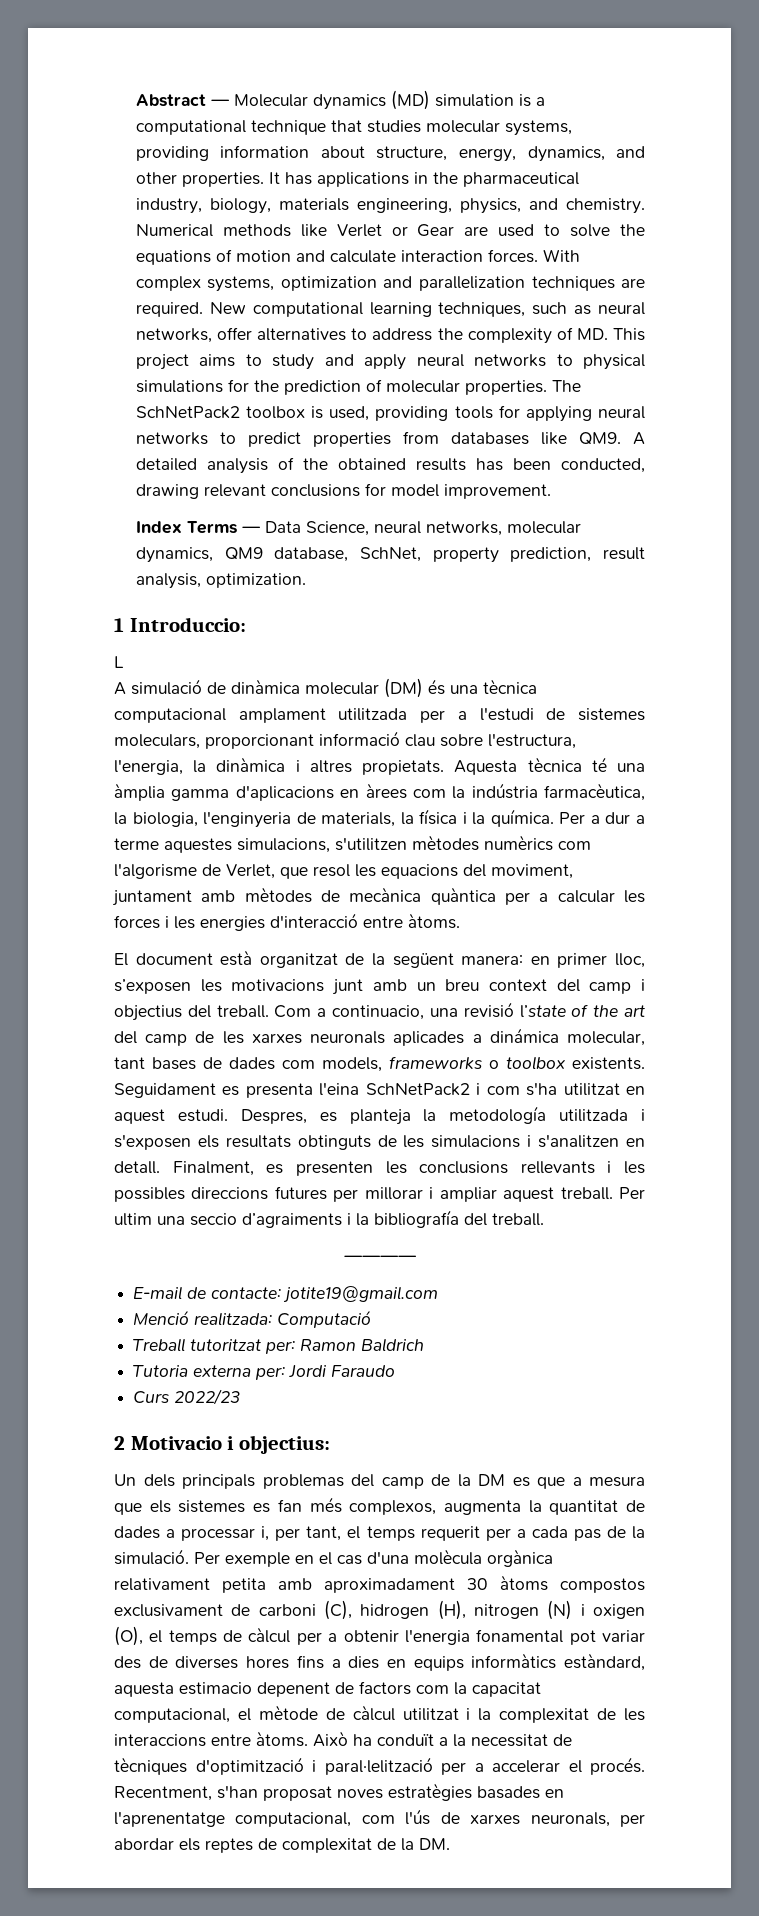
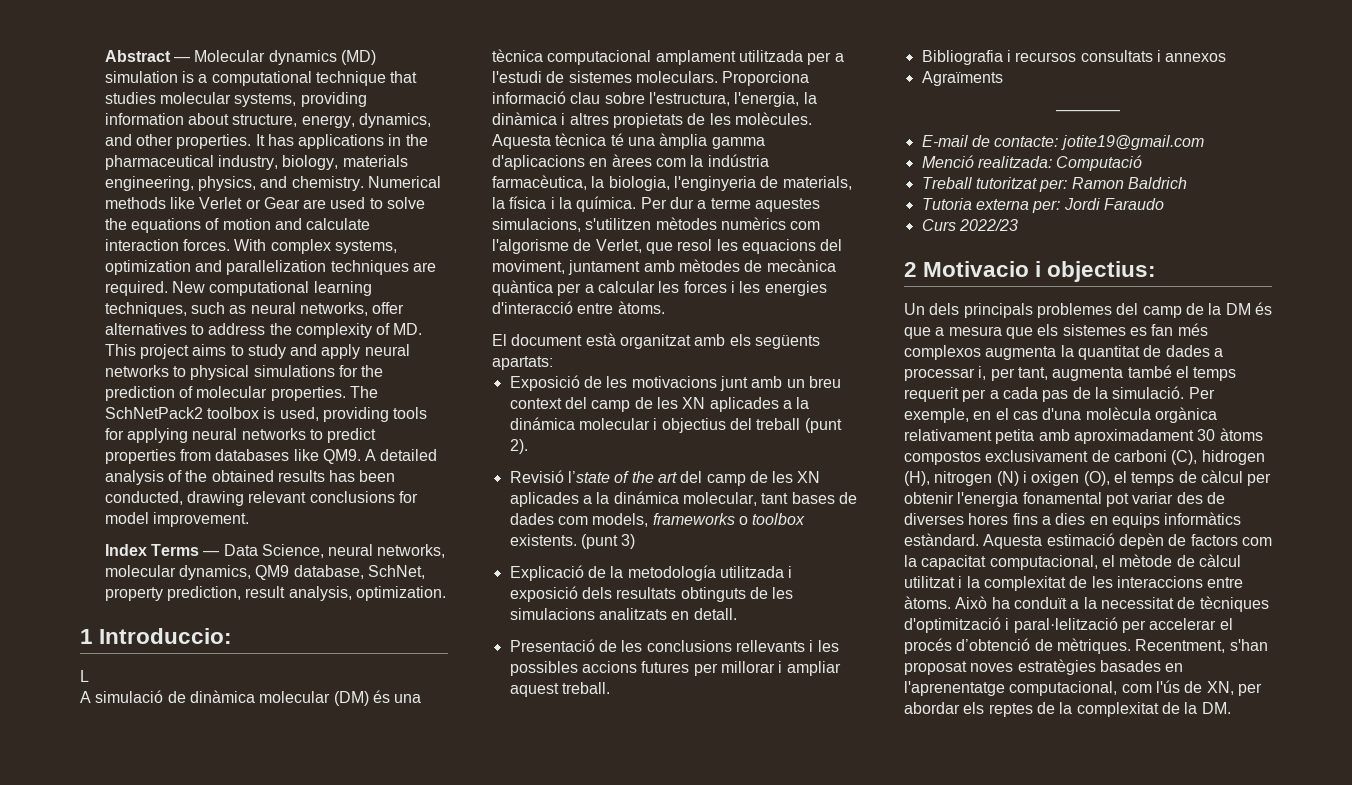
- A simulació de dinàmica molecular (DM) és una tècnica computacional amplament utilitzada per a l'estudi de sistemes moleculars, proporcionant informació clau sobre l'estructura, l'energia, la dinàmica i altres propietats.
+ A simulació de dinàmica molecular (DM) és una tècnica computacional amplament utilitzada per a l'estudi de sistemes moleculars. Proporciona informació clau sobre l'estructura, l'energia, la dinàmica i altres propietats de les molècules.
- Per a dur a terme aquestes simulacions, s'utilitzen mètodes numèrics com l'algorisme de Verlet, que resol les equacions del moviment, juntament amb mètodes de mecànica quàntica per a calcular les forces i les energies d'interacció entre àtoms.
+ Per dur a terme aquestes simulacions, s'utilitzen mètodes numèrics com l'algorisme de Verlet, que resol les equacions del moviment, juntament amb mètodes de mecànica quàntica per a calcular les forces i les energies d'interacció entre àtoms.
- El document està organitzat de la següent manera: en primer lloc, s’exposen les motivacions junt amb un breu context del camp i objectius del treball. Com a continuacio, una revisió l’state of the art del camp de les xarxes neuronals aplicades a dinámica molecular, tant bases de dades com models, frameworks o toolbox existents.
+ El document està organitzat amb els següents apartats:
+ Exposició de les motivacions junt amb un breu context del camp de les XN aplicades a la dinámica molecular i objectius del treball (punt 2).
+ Revisió l’state of the art del camp de les XN aplicades a la dinámica molecular, tant bases de dades com models, frameworks o toolbox existents.
- Seguidament es presenta l'eina SchNetPack2 i com s'ha utilitzat en aquest estudi. Despres, es planteja la metodología utilitzada i s'exposen els resultats obtinguts de les simulacions i s'analitzen en detall. Finalment, es presenten les conclusions rellevants i les possibles direccions futures per millorar i ampliar aquest treball. Per ultim una seccio d’agraiments i la bibliografía del treball.
+ (punt 3)
+ Explicació de la metodología utilitzada i exposició dels resultats obtinguts de les simulacions analitzats en detall.
+ Presentació de les conclusions rellevants i les possibles accions futures per millorar i ampliar aquest treball.
+ Bibliografia i recursos consultats i annexos
+ Agraïments
- Un dels principals problemas del camp de la DM es que a mesura que els sistemes es fan més complexos, augmenta la quantitat de dades a processar i, per tant, el temps requerit per a cada pas de la simulació.
+ Un dels principals problemes del camp de la DM és que a mesura que els sistemes es fan més complexos augmenta la quantitat de dades a processar i, per tant, augmenta també el temps requerit per a cada pas de la simulació.
- Per exemple en el cas d'una molècula orgànica relativament petita amb aproximadament 30 àtoms compostos exclusivament de carboni (C), hidrogen (H), nitrogen (N) i oxigen (O), el temps de càlcul per a obtenir l'energia fonamental pot variar des de diverses hores fins a dies en equips informàtics estàndard, aquesta estimacio depenent de factors com la capacitat computacional, el mètode de càlcul utilitzat i la complexitat de les interaccions entre àtoms.
+ Per exemple, en el cas d'una molècula orgànica relativament petita amb aproximadament 30 àtoms compostos exclusivament de carboni (C), hidrogen (H), nitrogen (N) i oxigen (O), el temps de càlcul per obtenir l'energia fonamental pot variar des de diverses hores fins a dies en equips informàtics estàndard. Aquesta estimació depèn de factors com la capacitat computacional, el mètode de càlcul utilitzat i la complexitat de les interaccions entre àtoms.
- Això ha conduït a la necessitat de tècniques d'optimització i paral·lelització per a accelerar el procés.
+ Això ha conduït a la necessitat de tècniques d'optimització i paral·lelització per accelerar el procés d’obtenció de mètriques.
- Recentment, s'han proposat noves estratègies basades en l'aprenentatge computacional, com l'ús de xarxes neuronals, per abordar els reptes de complexitat de la DM.
+ Recentment, s'han proposat noves estratègies basades en l'aprenentatge computacional, com l'ús de XN, per abordar els reptes de la complexitat de la DM.

